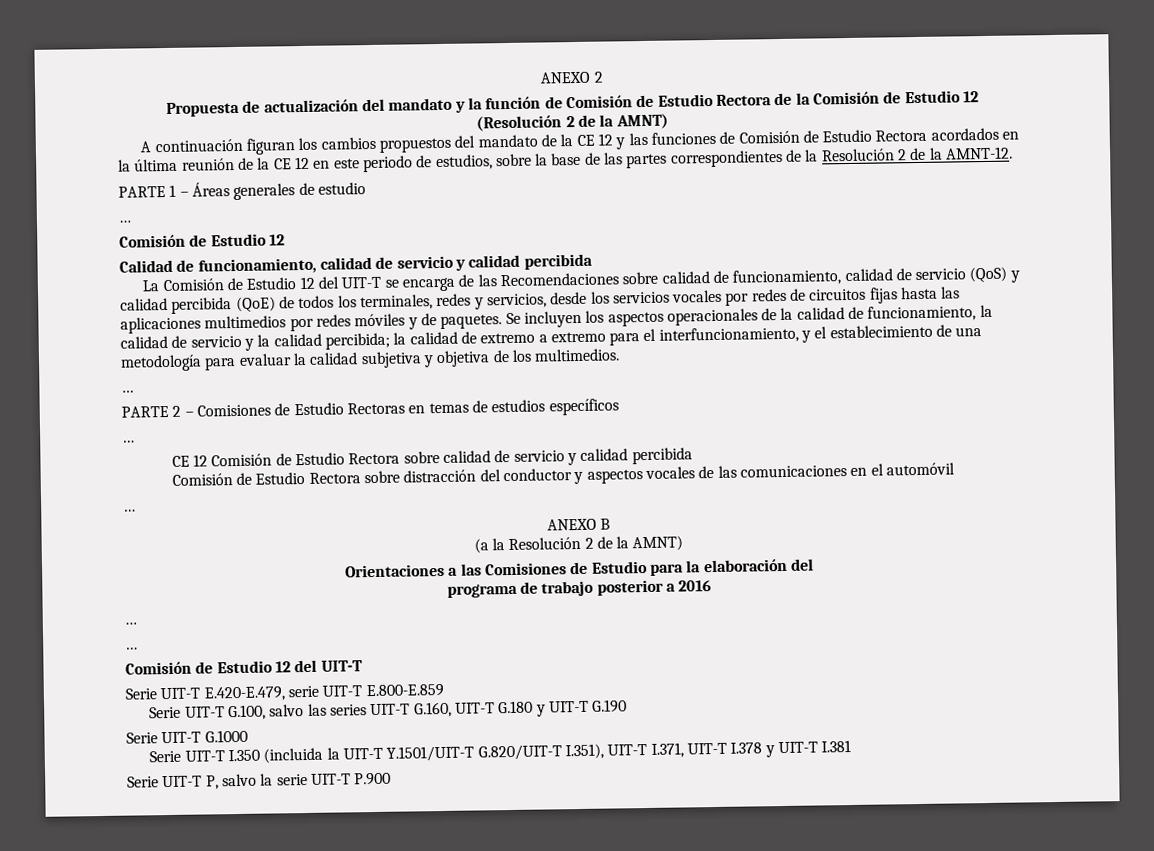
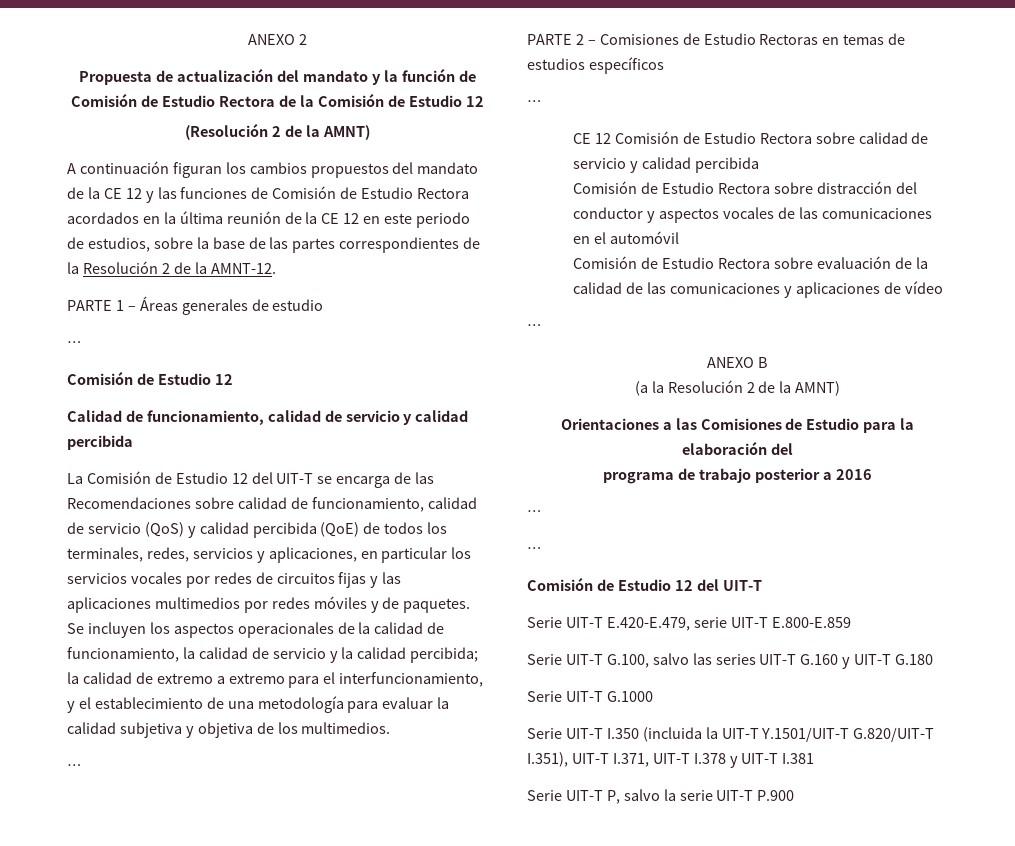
- La Comisión de Estudio 12 del UIT-T se encarga de las Recomendaciones sobre calidad de funcionamiento, calidad de servicio (QoS) y calidad percibida (QoE) de todos los terminales, redes y servicios, desde los servicios vocales por redes de circuitos fijas hasta las aplicaciones multimedios por redes móviles y de paquetes.
+ La Comisión de Estudio 12 del UIT-T se encarga de las Recomendaciones sobre calidad de funcionamiento, calidad de servicio (QoS) y calidad percibida (QoE) de todos los terminales, redes, servicios y aplicaciones, en particular los servicios vocales por redes de circuitos fijas y las aplicaciones multimedios por redes móviles y de paquetes.
+ Comisión de Estudio Rectora sobre evaluación de la calidad de las comunicaciones y aplicaciones de vídeo
- Serie UIT-T G.100, salvo las series UIT-T G.160, UIT-T G.180 y UIT-T G.190
+ Serie UIT-T G.100, salvo las series UIT-T G.160 y UIT-T G.180

